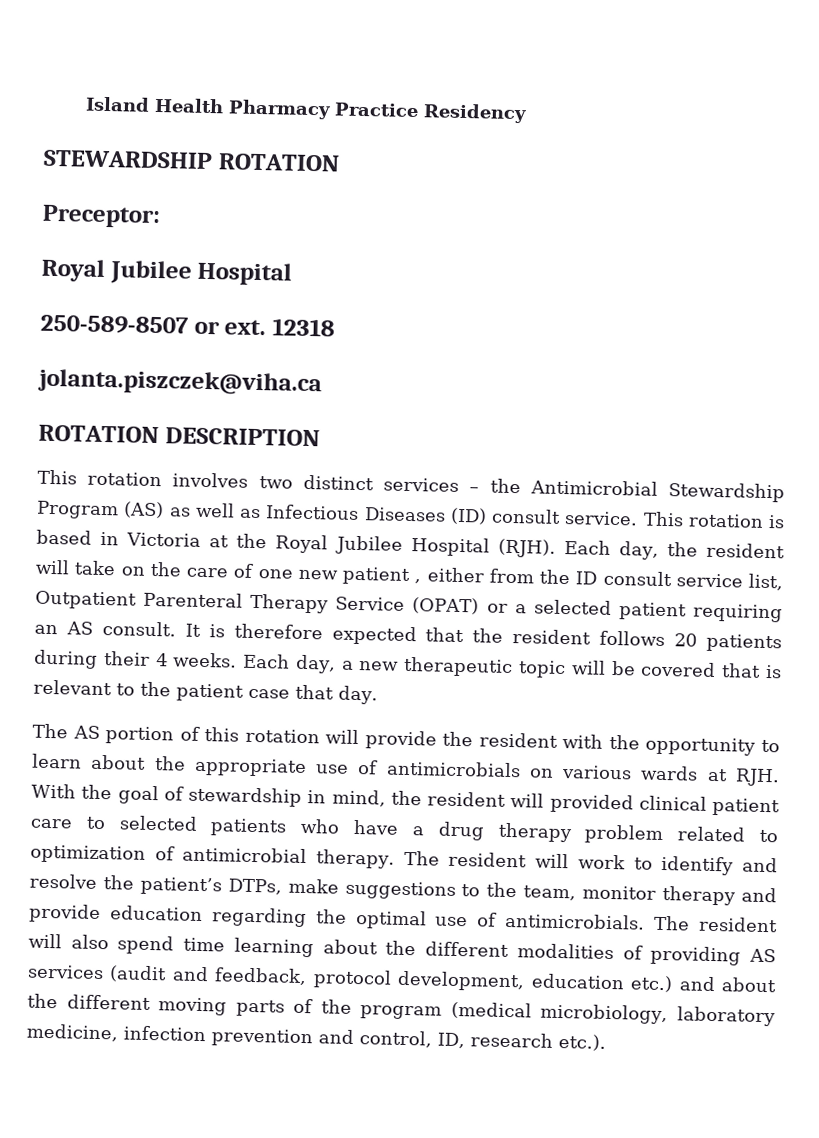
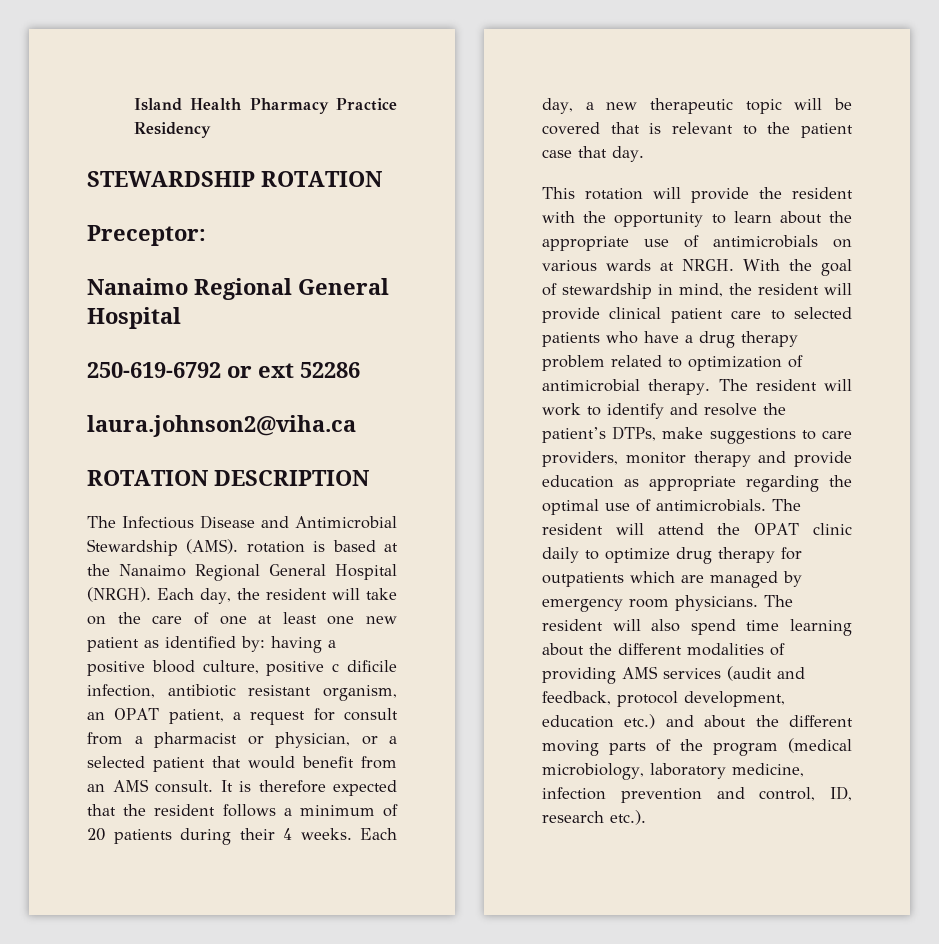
  Preceptor:
- Royal Jubilee Hospital
- 250-589-8507 or ext. 12318
- jolanta.piszczek@viha.ca
+ Nanaimo Regional General Hospital
+ 250-619-6792 or ext 52286
+ laura.johnson2@viha.ca
  ROTATION DESCRIPTION
- This rotation involves two distinct services – the Antimicrobial Stewardship Program (AS) as well as Infectious Diseases (ID) consult service. This rotation is based in Victoria at the Royal Jubilee Hospital (RJH).
+ The Infectious Disease and Antimicrobial Stewardship (AMS). rotation is based at the Nanaimo Regional General Hospital (NRGH).
- Each day, the resident will take on the care of one new patient , either from the ID consult service list, Outpatient Parenteral Therapy Service (OPAT) or a selected patient requiring an AS consult.
+ Each day, the resident will take on the care of one at least one new patient as identified by: having a positive blood culture, positive c dificile infection, antibiotic resistant organism, an OPAT patient, a request for consult from a pharmacist or physician, or a selected patient that would benefit from an AMS consult.
- It is therefore expected that the resident follows 20 patients during their 4 weeks.
+ It is therefore expected that the resident follows a minimum of 20 patients during their 4 weeks.
- The AS portion of this rotation will provide the resident with the opportunity to learn about the appropriate use of antimicrobials on various wards at RJH. With the goal of stewardship in mind, the resident will provided clinical patient care to selected patients who have a drug therapy problem related to optimization of antimicrobial therapy.
+ This rotation will provide the resident with the opportunity to learn about the appropriate use of antimicrobials on various wards at NRGH. With the goal of stewardship in mind, the resident will provide clinical patient care to selected patients who have a drug therapy problem related to optimization of antimicrobial therapy.
- The resident will work to identify and resolve the patient’s DTPs, make suggestions to the team, monitor therapy and provide education regarding the optimal use of antimicrobials.
+ The resident will work to identify and resolve the patient’s DTPs, make suggestions to care providers, monitor therapy and provide education as appropriate regarding the optimal use of antimicrobials.
- The resident will also spend time learning about the different modalities of providing AS services (audit and feedback, protocol development, education etc.) and about the different moving parts of the program (medical microbiology, laboratory medicine, infection prevention and control, ID, research etc.).
+ The resident will attend the OPAT clinic daily to optimize drug therapy for outpatients which are managed by emergency room physicians. The resident will also spend time learning about the different modalities of providing AMS services (audit and feedback, protocol development, education etc.) and about the different moving parts of the program (medical microbiology, laboratory medicine, infection prevention and control, ID, research etc.).

